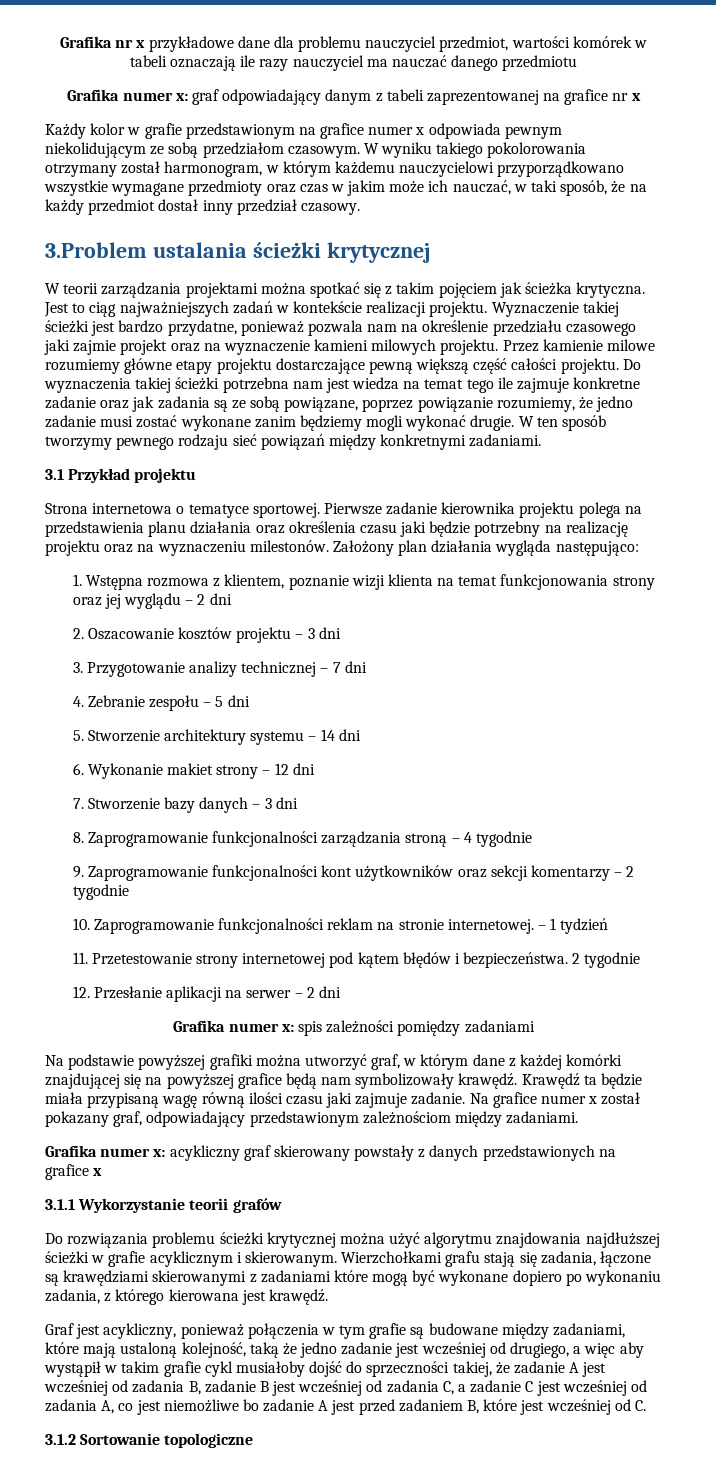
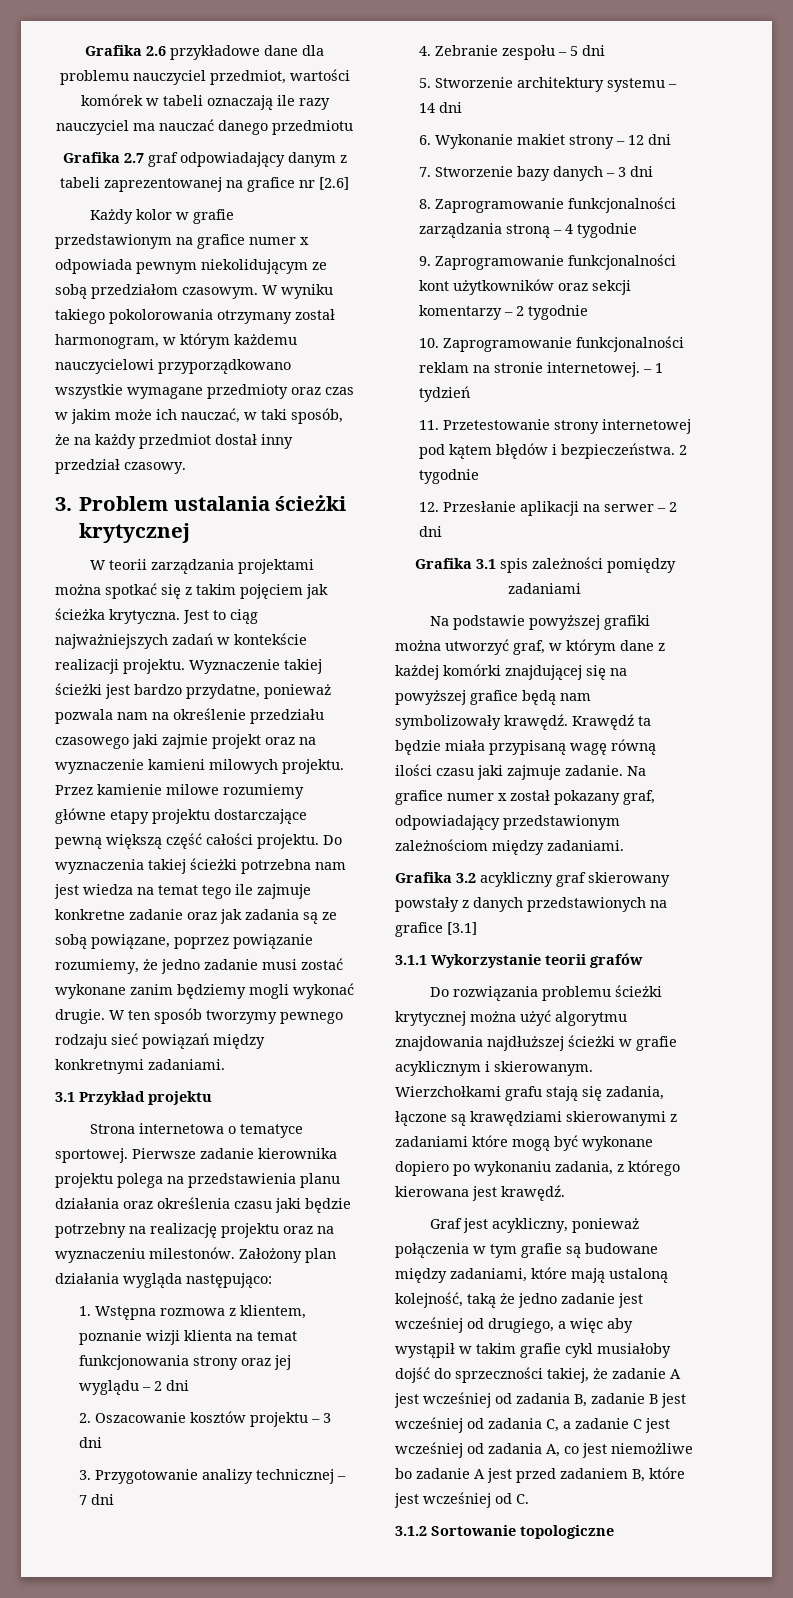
- Grafika nr x przykładowe dane dla problemu nauczyciel przedmiot, wartości komórek w tabeli oznaczają ile razy nauczyciel ma nauczać danego przedmiotu
+ Grafika 2.6 przykładowe dane dla problemu nauczyciel przedmiot, wartości komórek w tabeli oznaczają ile razy nauczyciel ma nauczać danego przedmiotu
- Grafika numer x: graf odpowiadający danym z tabeli zaprezentowanej na grafice nr x
+ Grafika 2.7 graf odpowiadający danym z tabeli zaprezentowanej na grafice nr [2.6]
- 3.Problem ustalania ścieżki krytycznej
+ 3. Problem ustalania ścieżki krytycznej
- Grafika numer x: spis zależności pomiędzy zadaniami
+ Grafika 3.1 spis zależności pomiędzy zadaniami
- Grafika numer x: acykliczny graf skierowany powstały z danych przedstawionych na grafice x
+ Grafika 3.2 acykliczny graf skierowany powstały z danych przedstawionych na grafice [3.1]

